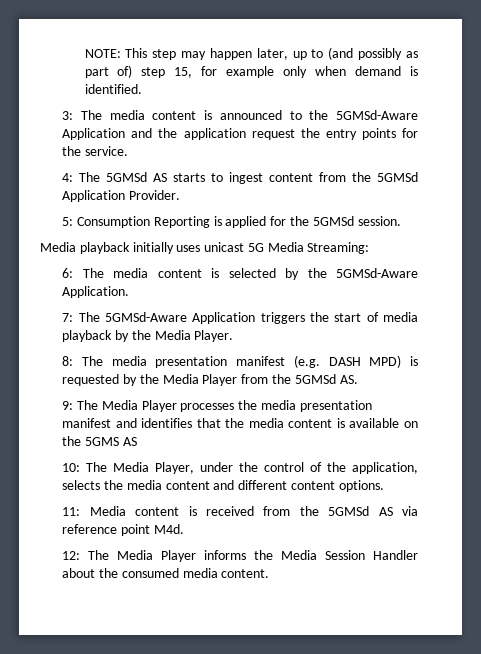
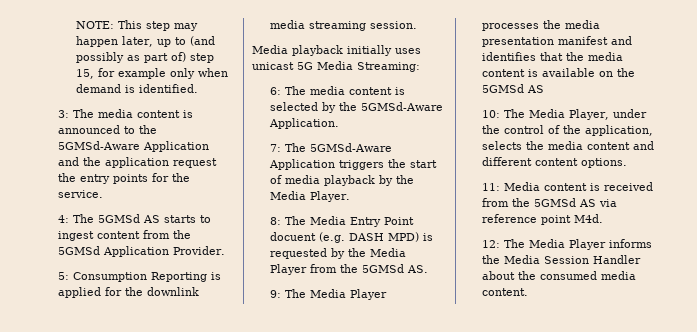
- 5: Consumption Reporting is applied for the 5GMSd session.
+ 5: Consumption Reporting is applied for the downlink media streaming session.
- 8: The media presentation manifest (e.g. DASH MPD) is requested by the Media Player from the 5GMSd AS.
+ 8: The Media Entry Point docuent (e.g. DASH MPD) is requested by the Media Player from the 5GMSd AS.
- 9: The Media Player processes the media presentation manifest and identifies that the media content is available on the 5GMS AS
+ 9: The Media Player processes the media presentation manifest and identifies that the media content is available on the 5GMSd AS

